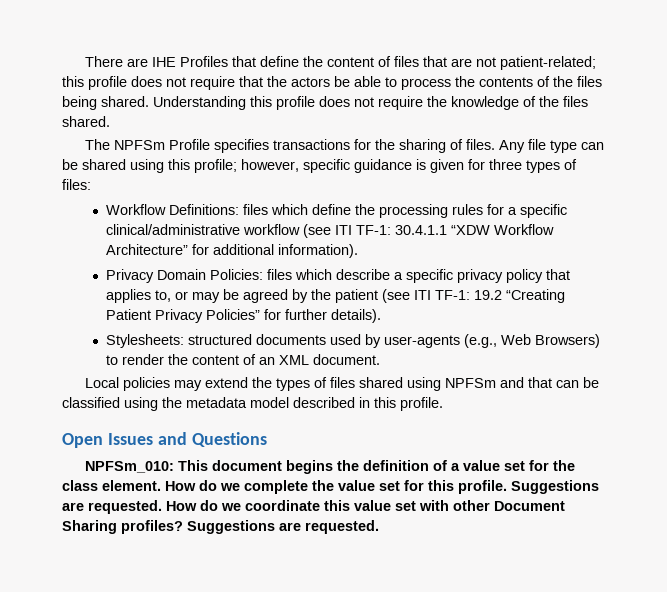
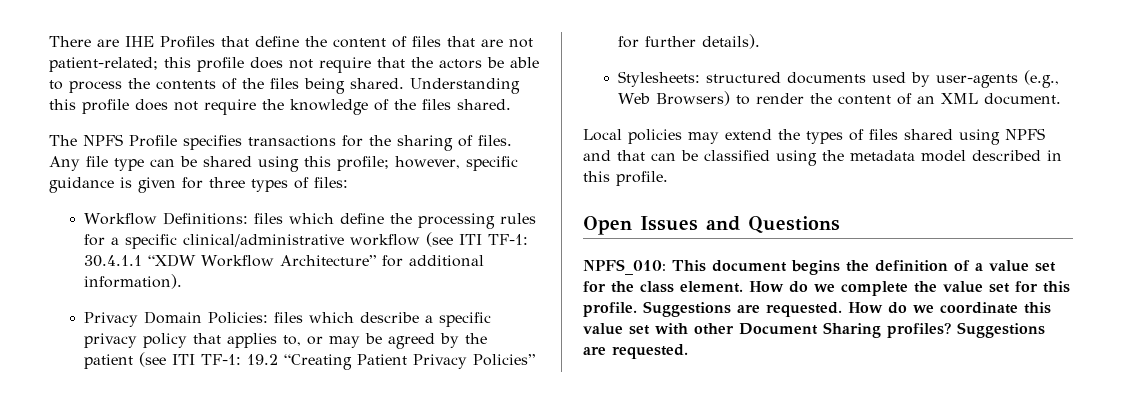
- The NPFSm Profile specifies transactions for the sharing of files.
+ The NPFS Profile specifies transactions for the sharing of files.
- Local policies may extend the types of files shared using NPFSm and that can be classified using the metadata model described in this profile.
+ Local policies may extend the types of files shared using NPFS and that can be classified using the metadata model described in this profile.
- NPFSm_010: This document begins the definition of a value set for the class element.
+ NPFS_010: This document begins the definition of a value set for the class element.

